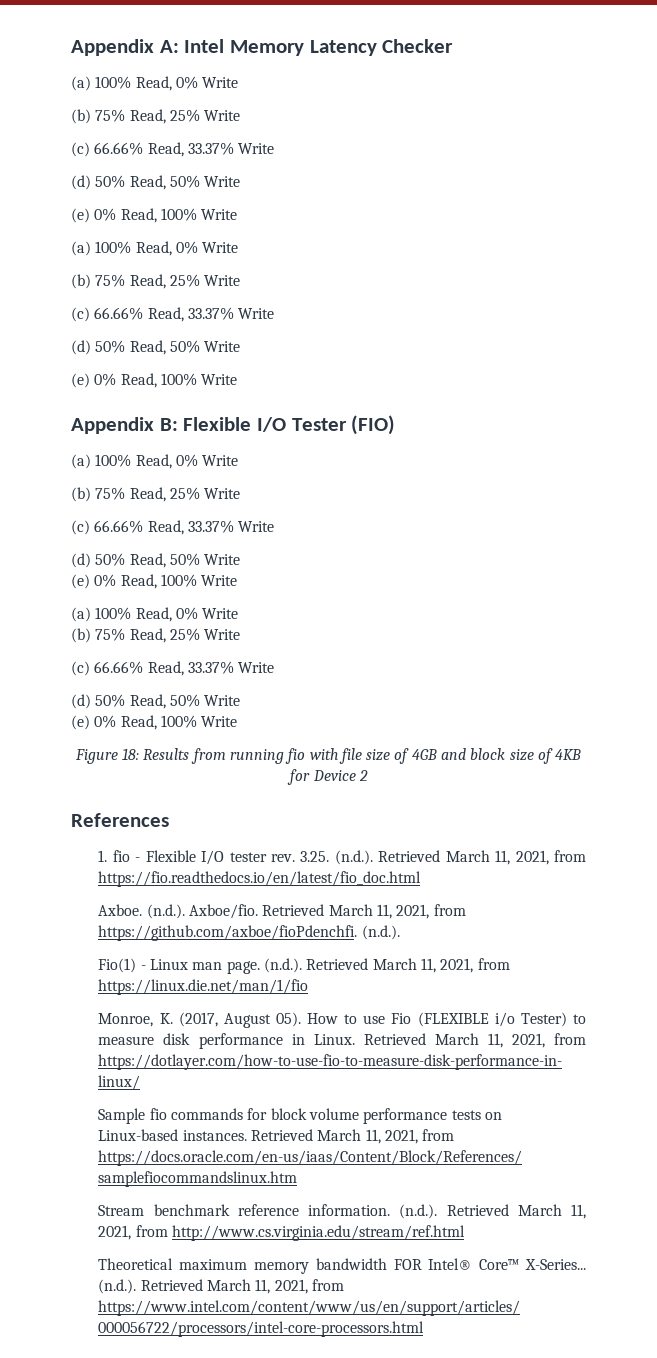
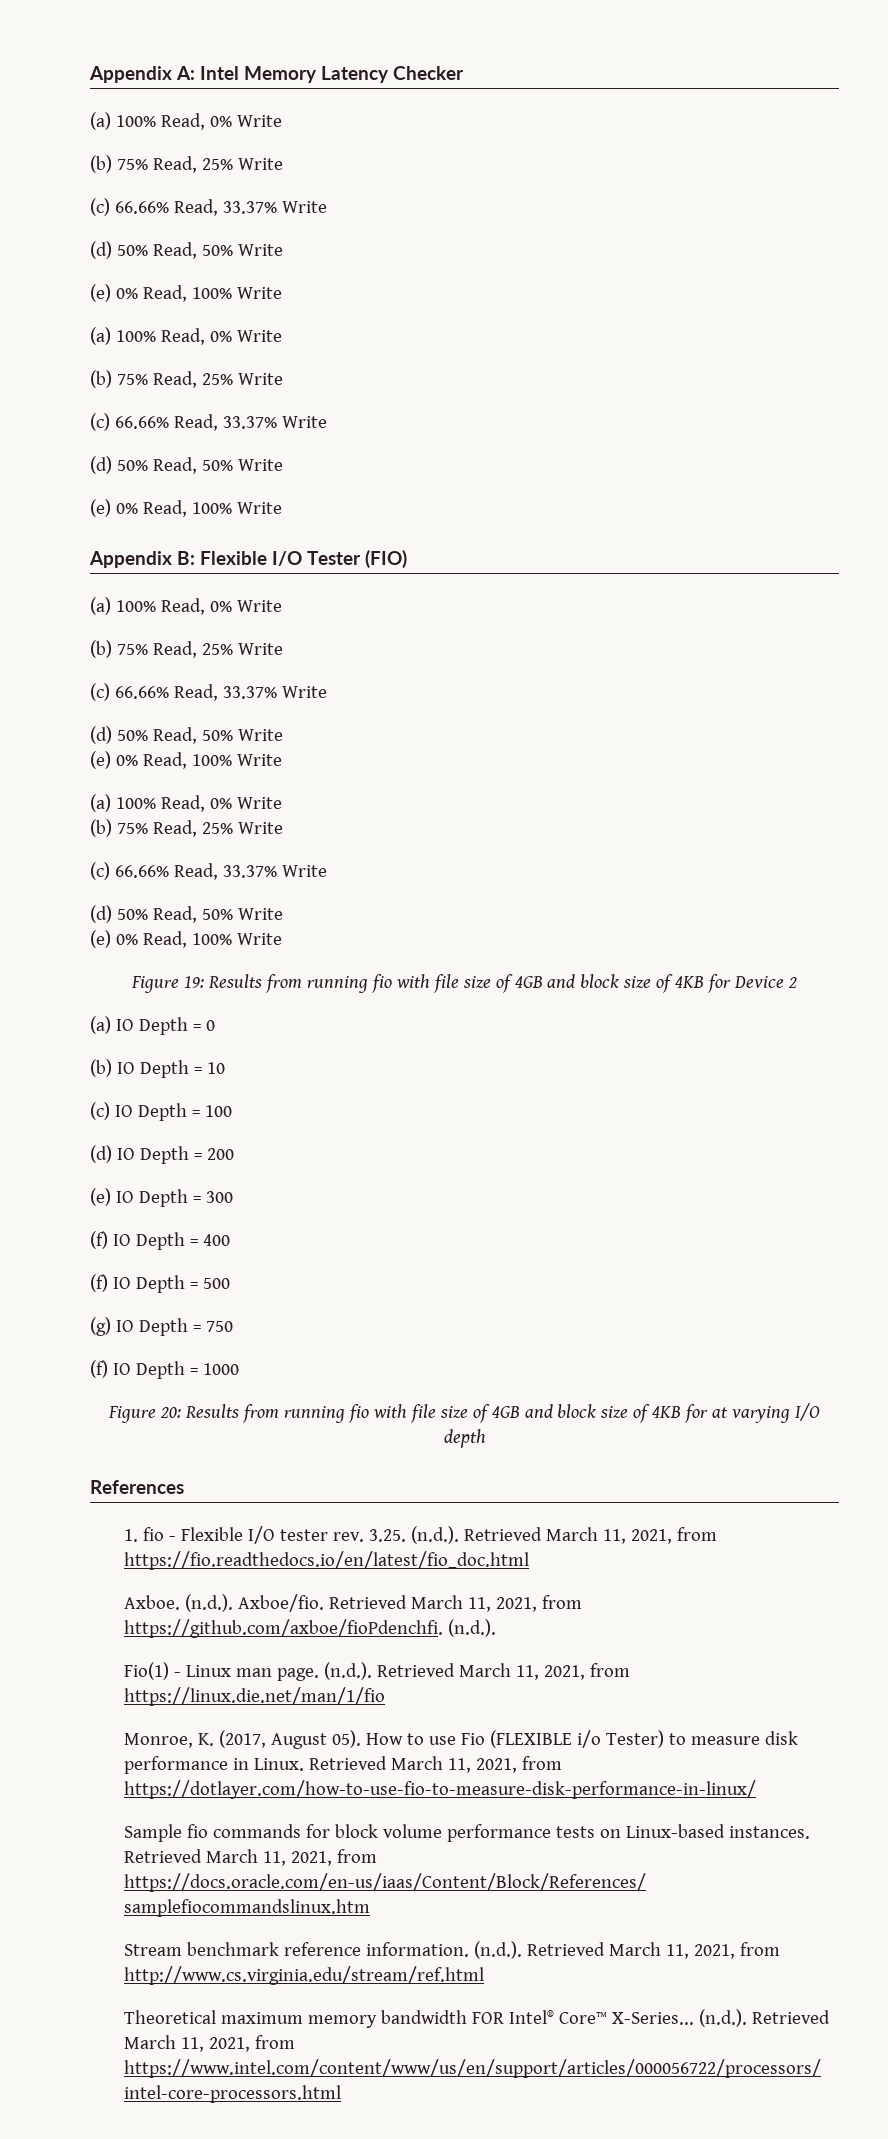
- Figure 18: Results from running fio with file size of 4GB and block size of 4KB for Device 2
+ Figure 19: Results from running fio with file size of 4GB and block size of 4KB for Device 2
+ (a) IO Depth = 0
+ (b) IO Depth = 10
+ (c) IO Depth = 100
+ (d) IO Depth = 200
+ (e) IO Depth = 300
+ (f) IO Depth = 400
+ (f) IO Depth = 500
+ (g) IO Depth = 750
+ (f) IO Depth = 1000
+ Figure 20: Results from running fio with file size of 4GB and block size of 4KB for at varying I/O depth

